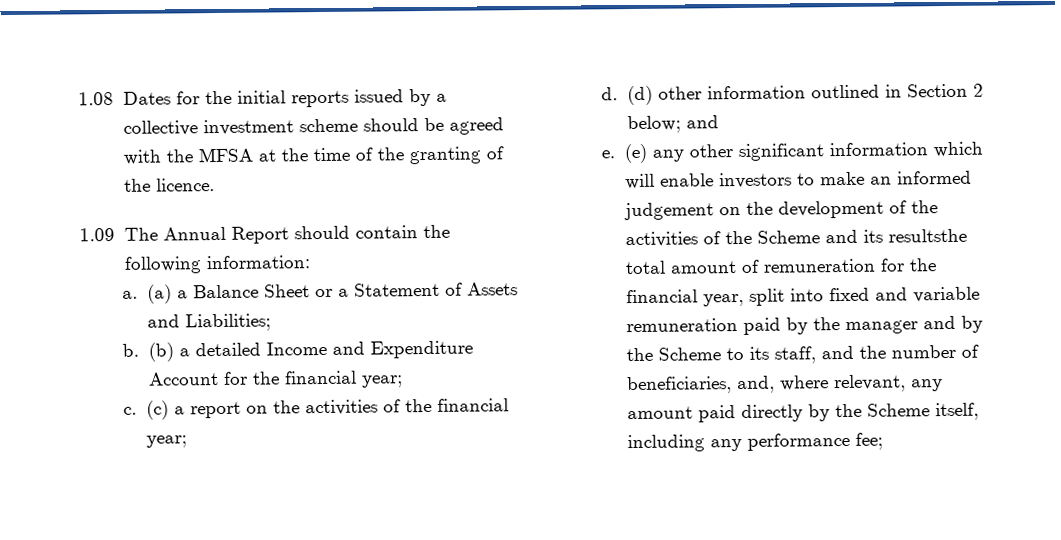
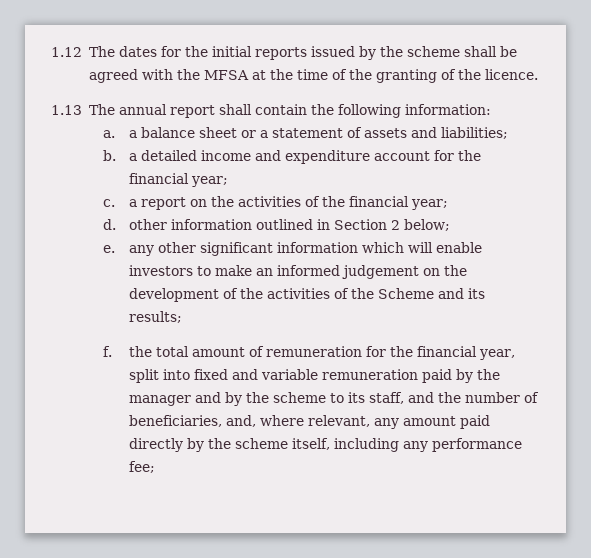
- 1.08 Dates for the initial reports issued by a collective investment scheme should be agreed with the MFSA at the time of the granting of the licence.
+ 1.12 The dates for the initial reports issued by the scheme shall be agreed with the MFSA at the time of the granting of the licence.
- 1.09 The Annual Report should contain the following information:
+ 1.13 The annual report shall contain the following information:
- a. (a) a Balance Sheet or a Statement of Assets and Liabilities;
+ a. a balance sheet or a statement of assets and liabilities;
- b. (b) a detailed Income and Expenditure Account for the financial year;
+ b. a detailed income and expenditure account for the financial year;
- c. (c) a report on the activities of the financial year;
+ c. a report on the activities of the financial year;
- d. (d) other information outlined in Section 2 below; and
+ d. other information outlined in Section 2 below;
- e. (e) any other significant information which will enable investors to make an informed judgement on the development of the activities of the Scheme and its resultsthe total amount of remuneration for the financial year, split into fixed and variable remuneration paid by the manager and by the Scheme to its staff, and the number of beneficiaries, and, where relevant, any amount paid directly by the Scheme itself, including any performance fee;
+ e. any other significant information which will enable investors to make an informed judgement on the development of the activities of the Scheme and its results;
+ f. the total amount of remuneration for the financial year, split into fixed and variable remuneration paid by the manager and by the scheme to its staff, and the number of beneficiaries, and, where relevant, any amount paid directly by the scheme itself, including any performance fee;

